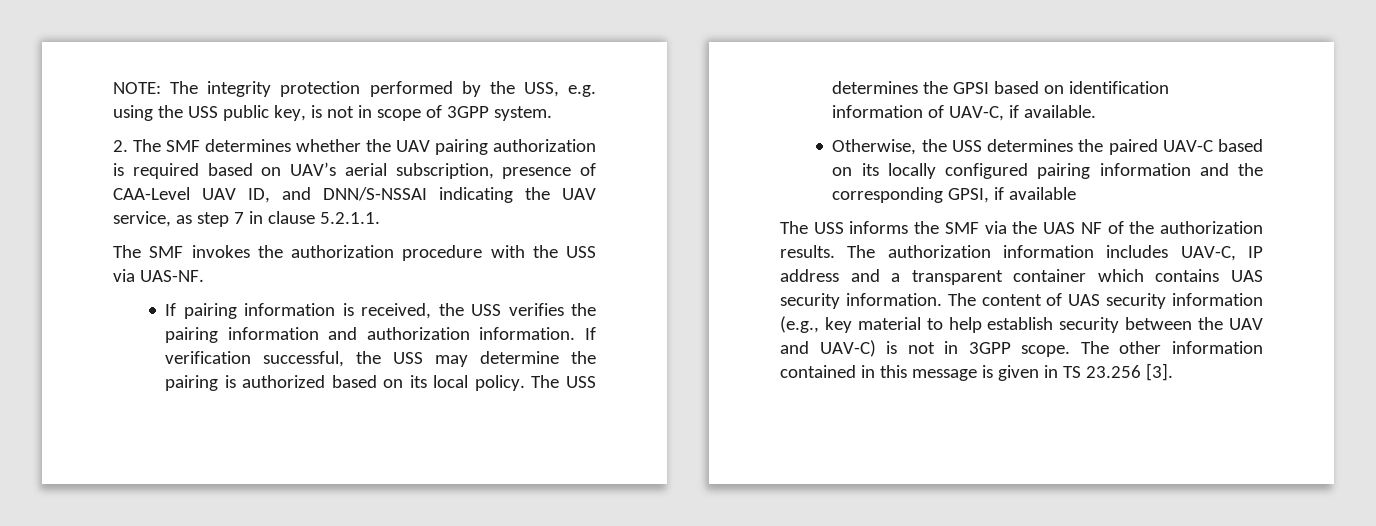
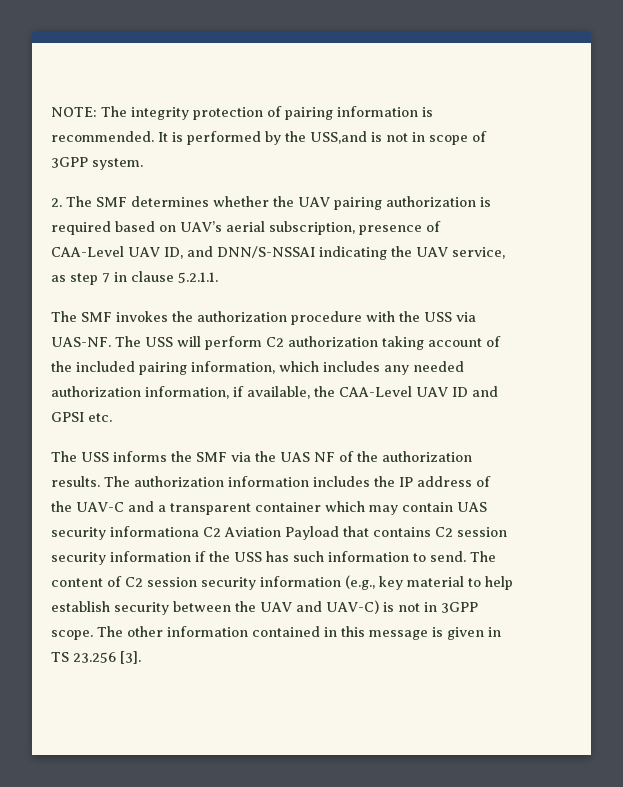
- NOTE: The integrity protection performed by the USS, e.g. using the USS public key, is not in scope of 3GPP system.
+ NOTE: The integrity protection of pairing information is recommended. It is performed by the USS,and is not in scope of 3GPP system.
- The SMF invokes the authorization procedure with the USS via UAS-NF.
- If pairing information is received, the USS verifies the pairing information and authorization information. If verification successful, the USS may determine the pairing is authorized based on its local policy. The USS determines the GPSI based on identification information of UAV-C, if available.
- Otherwise, the USS determines the paired UAV-C based on its locally configured pairing information and the corresponding GPSI, if available
+ The SMF invokes the authorization procedure with the USS via UAS-NF. The USS will perform C2 authorization taking account of the included pairing information, which includes any needed authorization information, if available, the CAA-Level UAV ID and GPSI etc.
- The authorization information includes UAV-C, IP address and a transparent container which contains UAS security information.
+ The authorization information includes the IP address of the UAV-C and a transparent container which may contain UAS security informationa C2 Aviation Payload that contains C2 session security information if the USS has such information to send.
- The content of UAS security information (e.g., key material to help establish security between the UAV and UAV-C) is not in 3GPP scope.
+ The content of C2 session security information (e.g., key material to help establish security between the UAV and UAV-C) is not in 3GPP scope.

